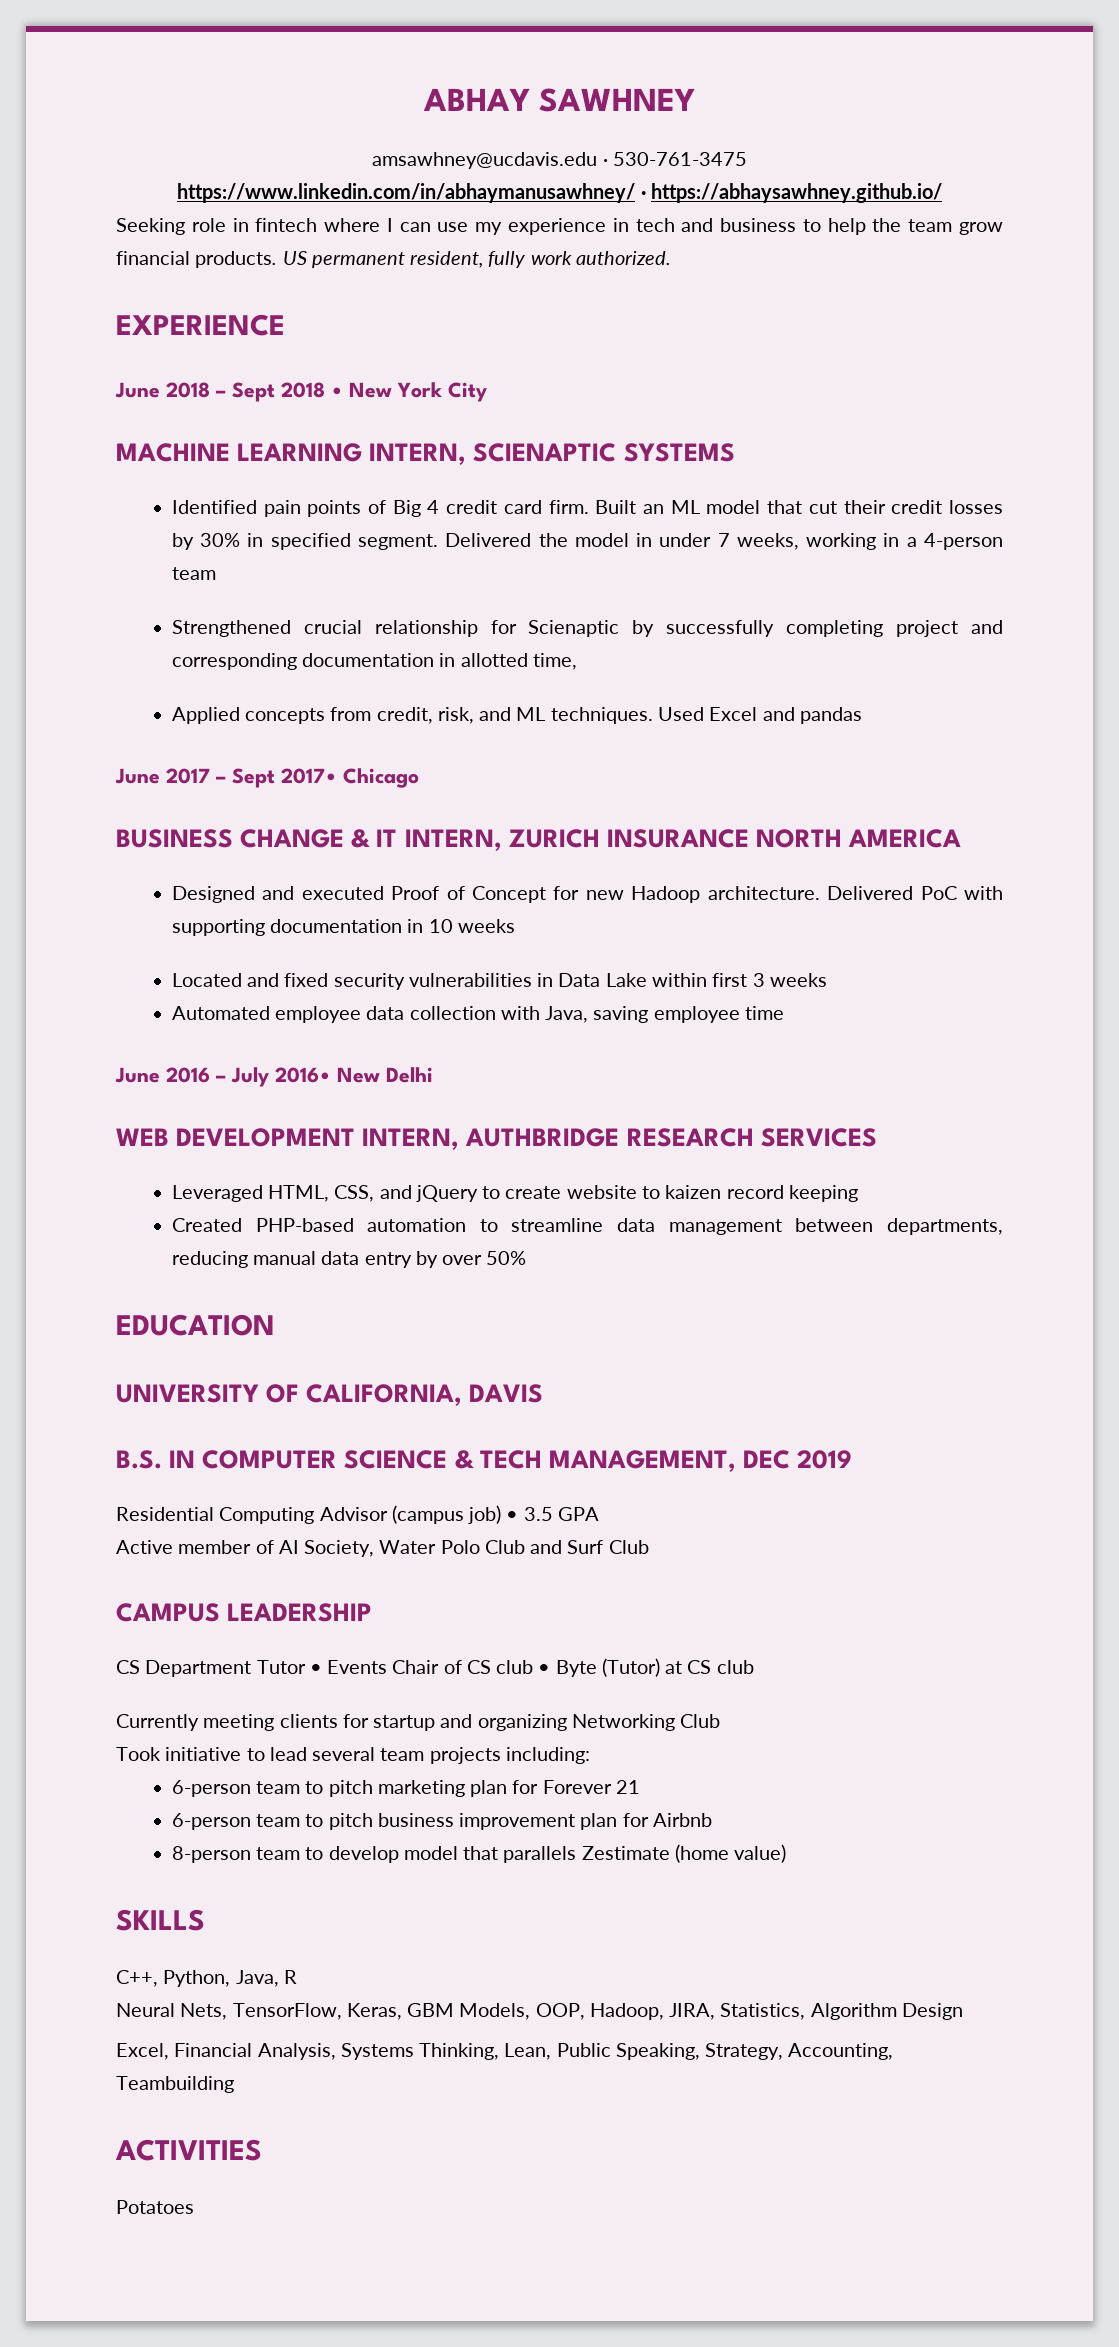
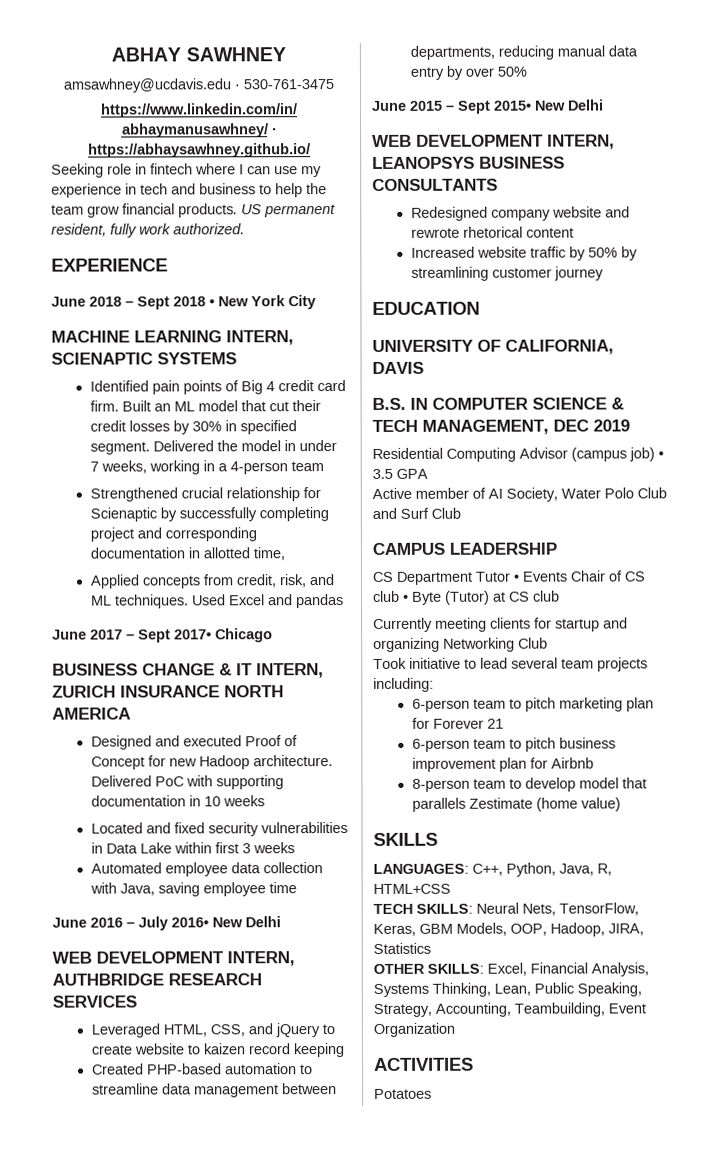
+ June 2015 – Sept 2015• New Delhi
+ WEB DEVELOPMENT INTERN, LEANOPSYS BUSINESS CONSULTANTS
+ Redesigned company website and rewrote rhetorical content
+ Increased website traffic by 50% by streamlining customer journey
- C++, Python, Java, R
- Neural Nets, TensorFlow, Keras, GBM Models, OOP, Hadoop, JIRA, Statistics, Algorithm Design
- Excel, Financial Analysis, Systems Thinking, Lean, Public Speaking, Strategy, Accounting, Teambuilding
+ LANGUAGES: C++, Python, Java, R, HTML+CSS
+ TECH SKILLS: Neural Nets, TensorFlow, Keras, GBM Models, OOP, Hadoop, JIRA, Statistics
+ OTHER SKILLS: Excel, Financial Analysis, Systems Thinking, Lean, Public Speaking, Strategy, Accounting, Teambuilding, Event Organization

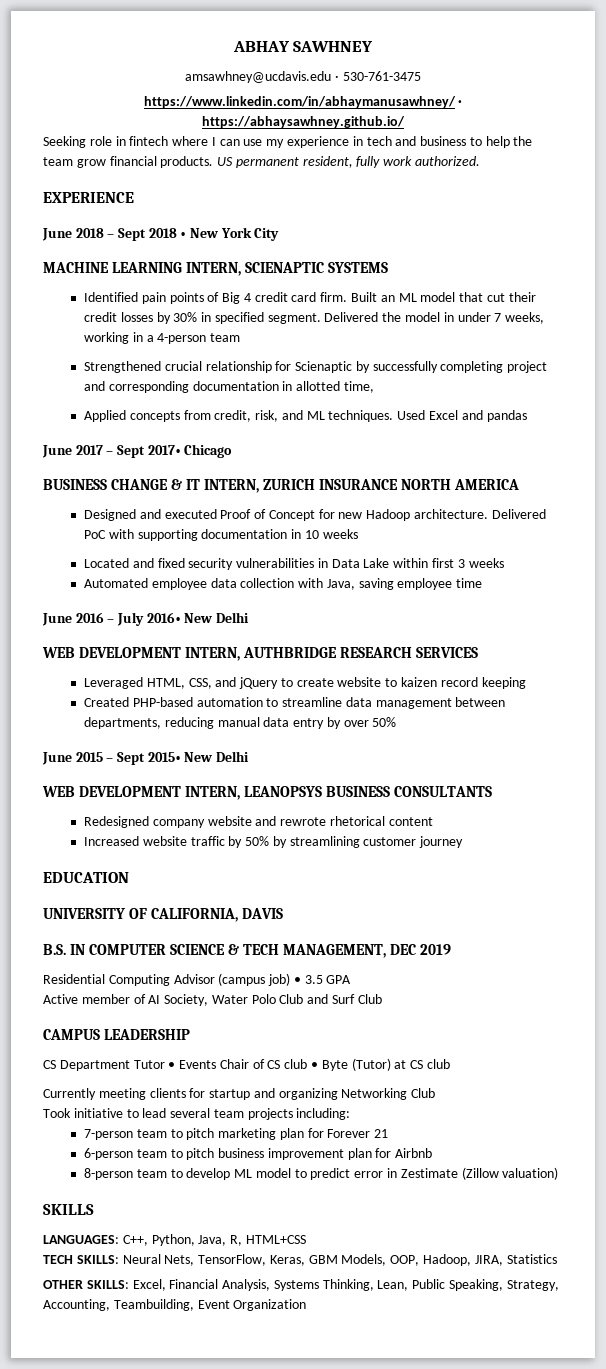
- 6-person team to pitch marketing plan for Forever 21
+ 7-person team to pitch marketing plan for Forever 21
- 8-person team to develop model that parallels Zestimate (home value)
+ 8-person team to develop ML model to predict error in Zestimate (Zillow valuation)
- ACTIVITIES
- Potatoes

